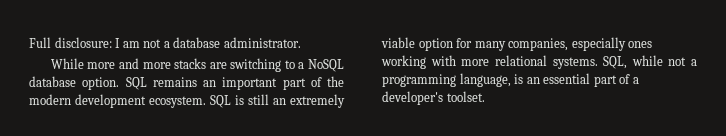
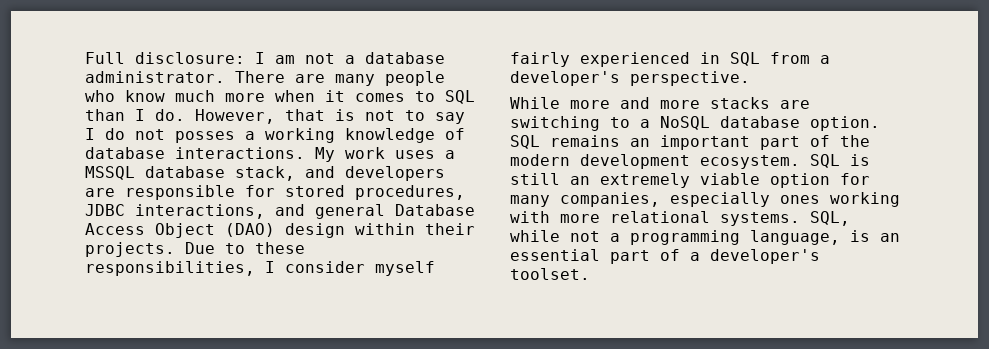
+ There are many people who know much more when it comes to SQL than I do. However, that is not to say I do not posses a working knowledge of database interactions. My work uses a MSSQL database stack, and developers are responsible for stored procedures, JDBC interactions, and general Database Access Object (DAO) design within their projects. Due to these responsibilities, I consider myself fairly experienced in SQL from a developer's perspective.

